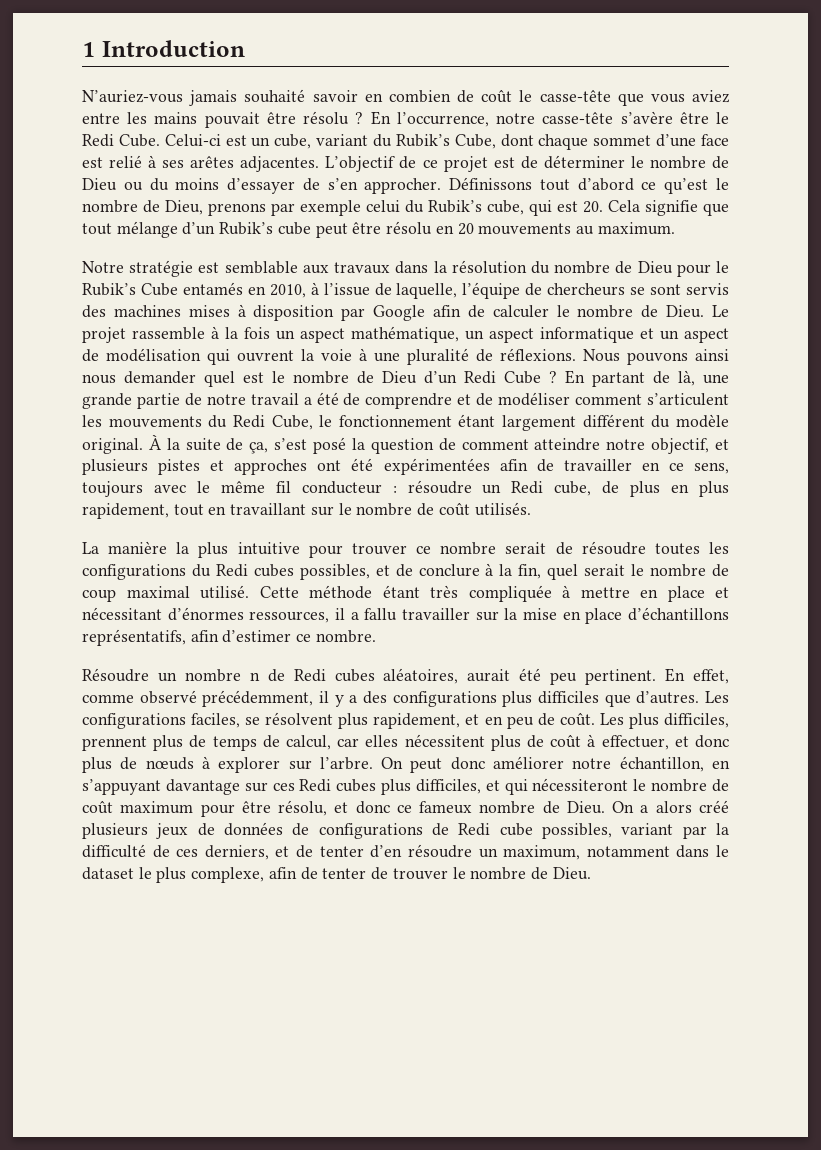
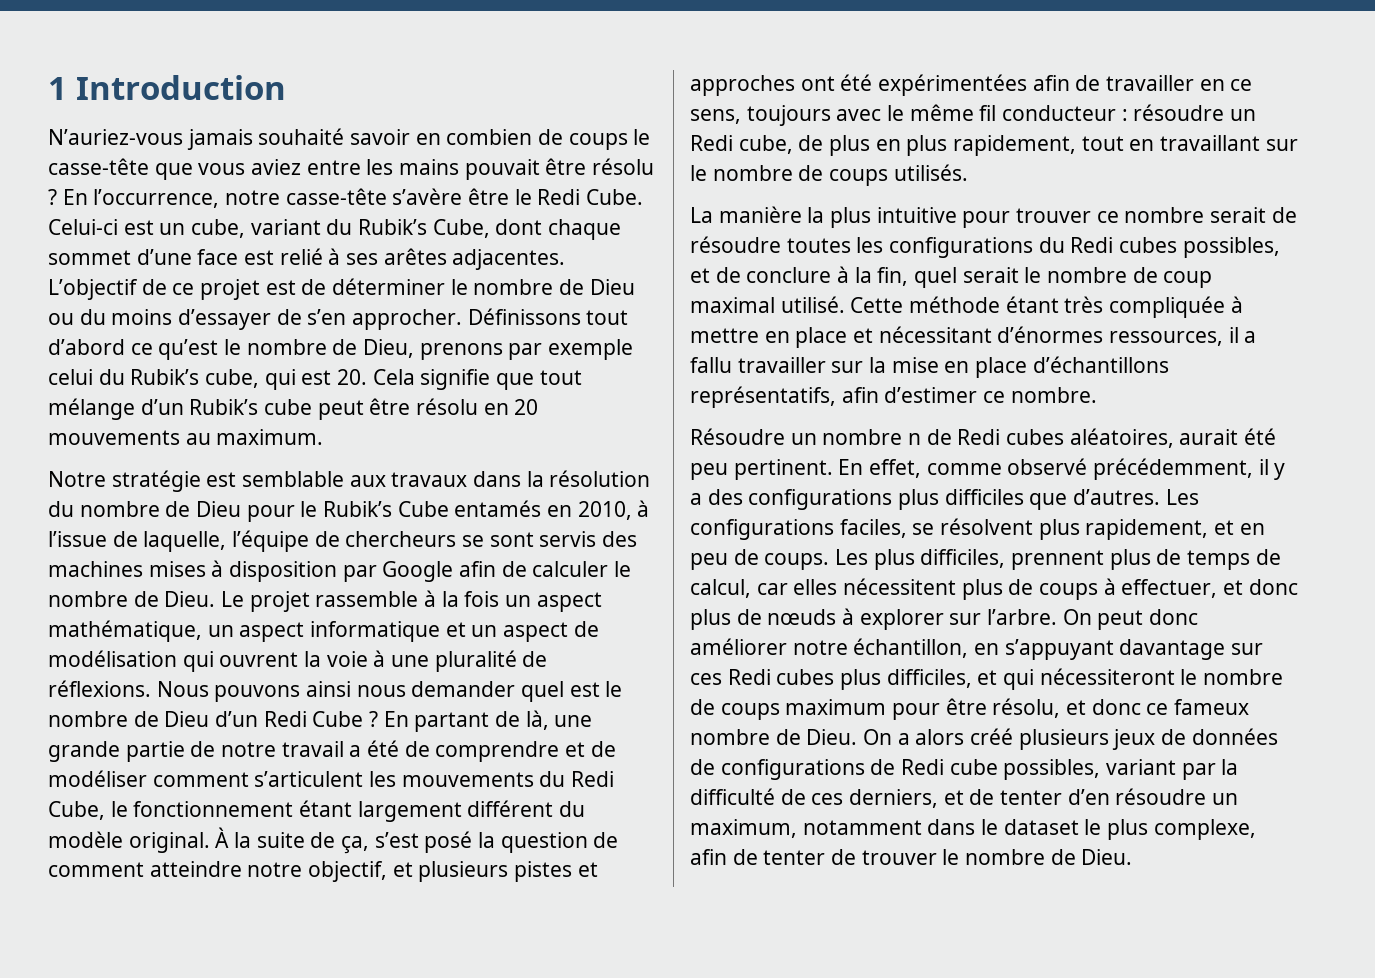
- N’auriez-vous jamais souhaité savoir en combien de coût le casse-tête que vous aviez entre les mains pouvait être résolu ?
+ N’auriez-vous jamais souhaité savoir en combien de coups le casse-tête que vous aviez entre les mains pouvait être résolu ?
- À la suite de ça, s’est posé la question de comment atteindre notre objectif, et plusieurs pistes et approches ont été expérimentées afin de travailler en ce sens, toujours avec le même fil conducteur : résoudre un Redi cube, de plus en plus rapidement, tout en travaillant sur le nombre de coût utilisés.
+ À la suite de ça, s’est posé la question de comment atteindre notre objectif, et plusieurs pistes et approches ont été expérimentées afin de travailler en ce sens, toujours avec le même fil conducteur : résoudre un Redi cube, de plus en plus rapidement, tout en travaillant sur le nombre de coups utilisés.
- Les configurations faciles, se résolvent plus rapidement, et en peu de coût.
+ Les configurations faciles, se résolvent plus rapidement, et en peu de coups.
- Les plus difficiles, prennent plus de temps de calcul, car elles nécessitent plus de coût à effectuer, et donc plus de nœuds à explorer sur l’arbre.
+ Les plus difficiles, prennent plus de temps de calcul, car elles nécessitent plus de coups à effectuer, et donc plus de nœuds à explorer sur l’arbre.
- On peut donc améliorer notre échantillon, en s’appuyant davantage sur ces Redi cubes plus difficiles, et qui nécessiteront le nombre de coût maximum pour être résolu, et donc ce fameux nombre de Dieu.
+ On peut donc améliorer notre échantillon, en s’appuyant davantage sur ces Redi cubes plus difficiles, et qui nécessiteront le nombre de coups maximum pour être résolu, et donc ce fameux nombre de Dieu.

